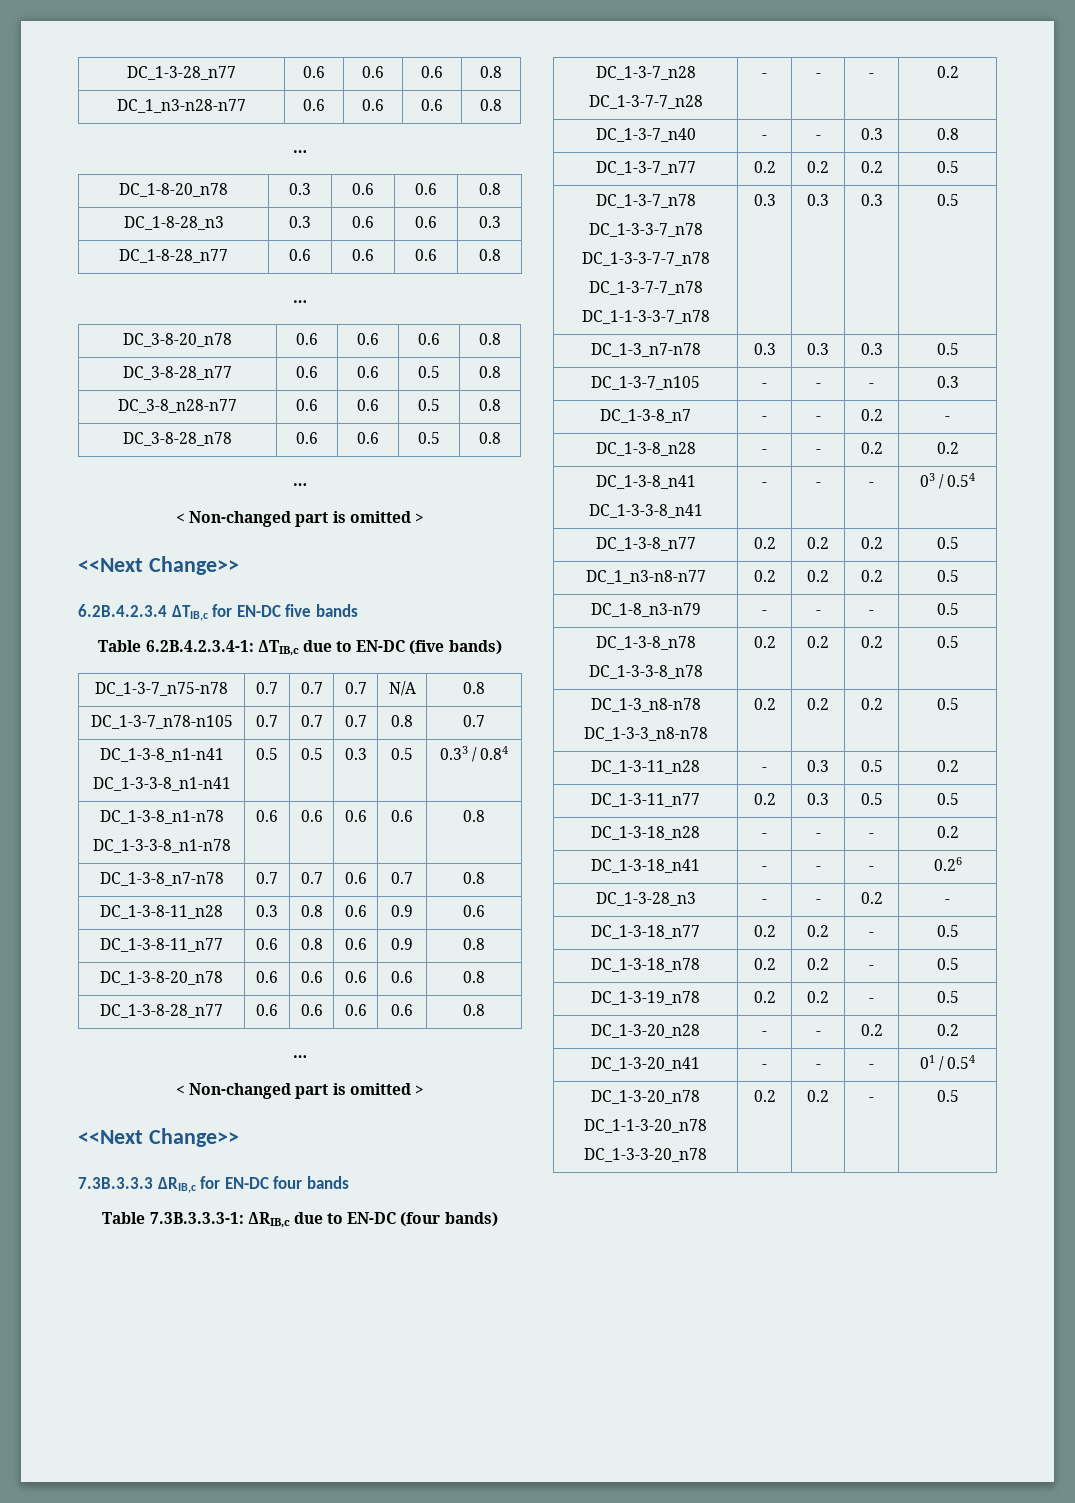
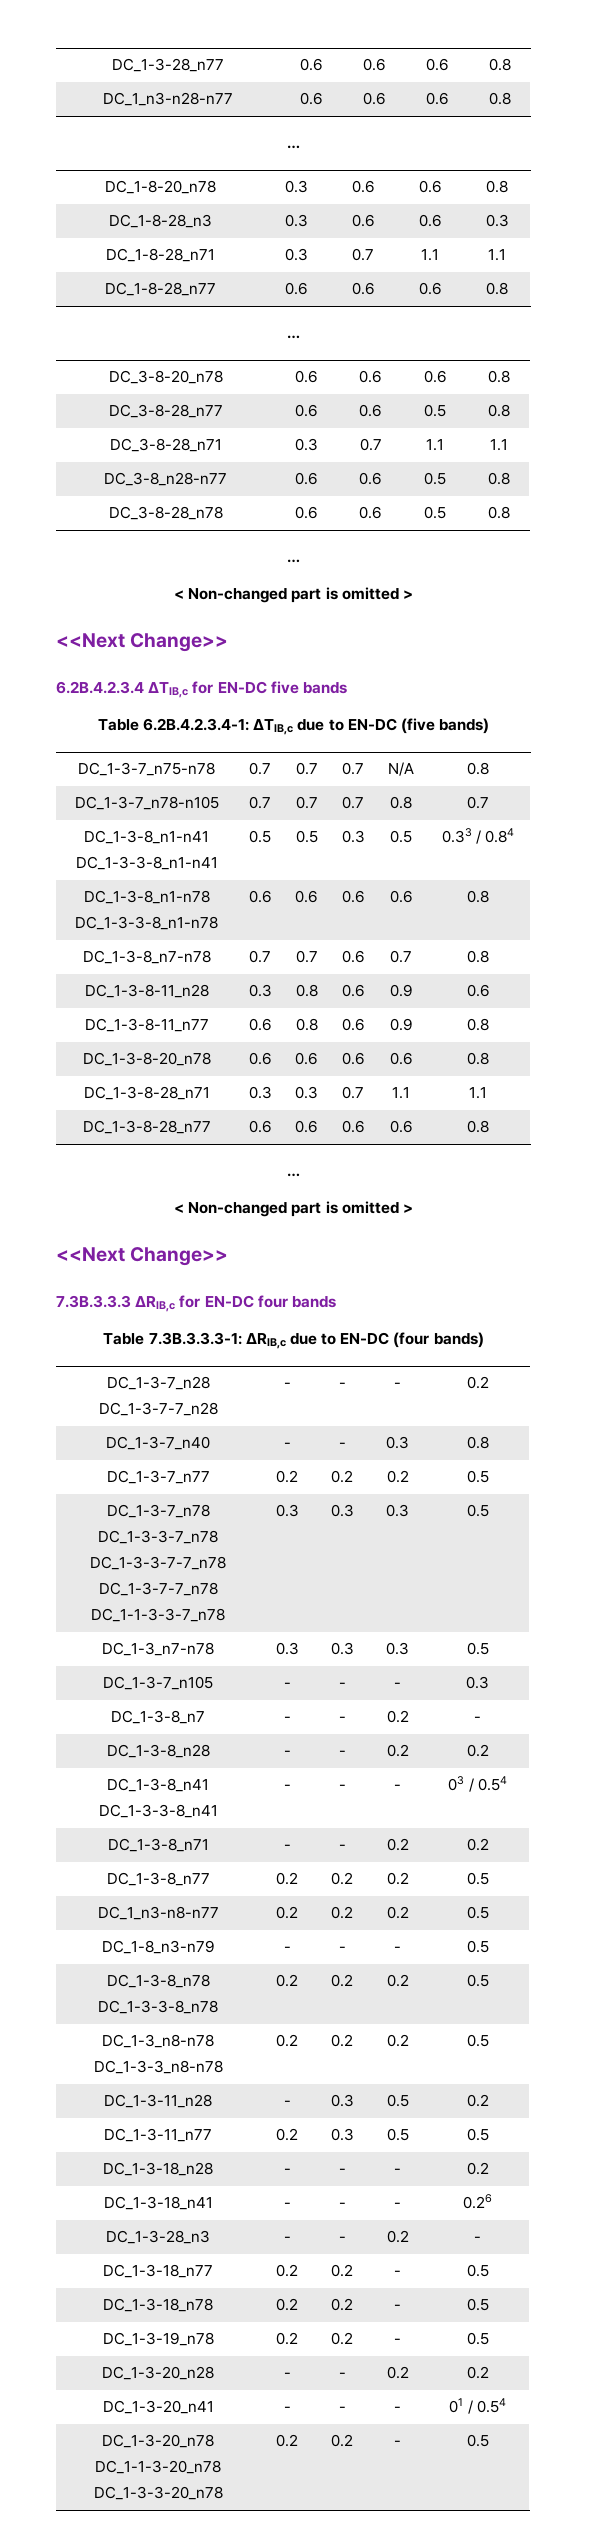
+ DC_1-8-28_n71 | 0.3 | 0.7 | 1.1 | 1.1
+ DC_3-8-28_n71 | 0.3 | 0.7 | 1.1 | 1.1
+ DC_1-3-8-28_n71 | 0.3 | 0.3 | 0.7 | 1.1 | 1.1
+ DC_1-3-8_n71 | - | - | 0.2 | 0.2

